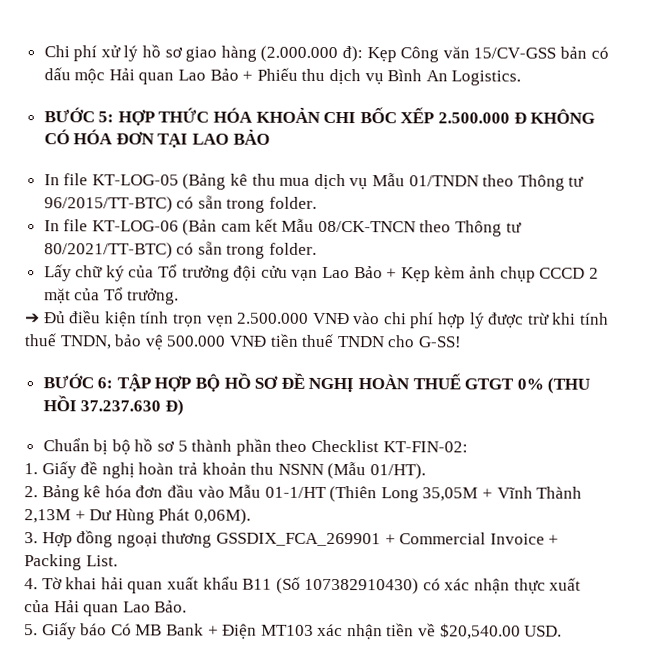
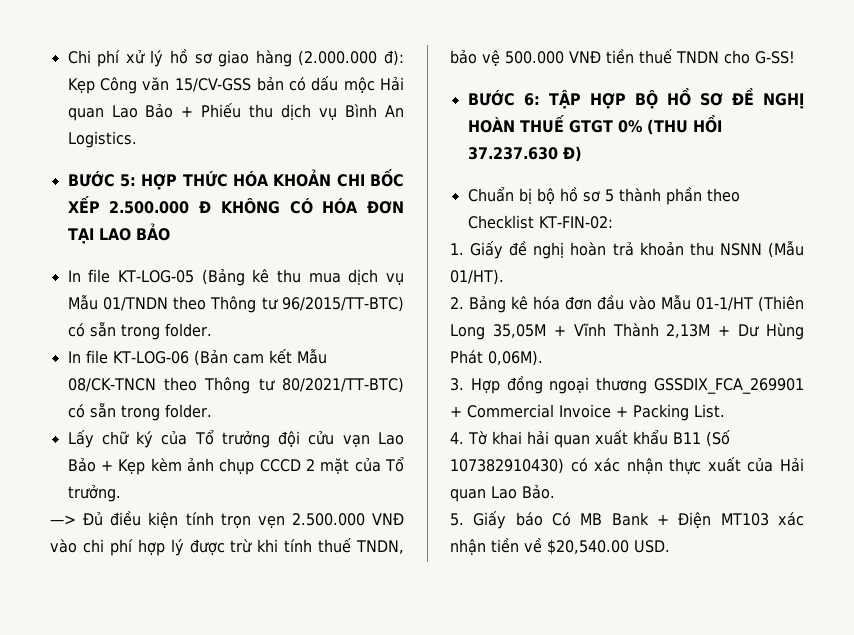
- ➔ Đủ điều kiện tính trọn vẹn 2.500.000 VNĐ vào chi phí hợp lý được trừ khi tính thuế TNDN, bảo vệ 500.000 VNĐ tiền thuế TNDN cho G-SS!
+ —> Đủ điều kiện tính trọn vẹn 2.500.000 VNĐ vào chi phí hợp lý được trừ khi tính thuế TNDN, bảo vệ 500.000 VNĐ tiền thuế TNDN cho G-SS!

